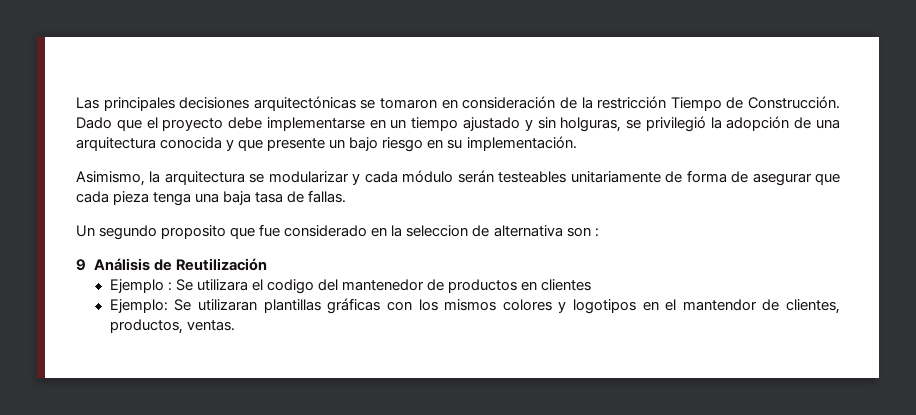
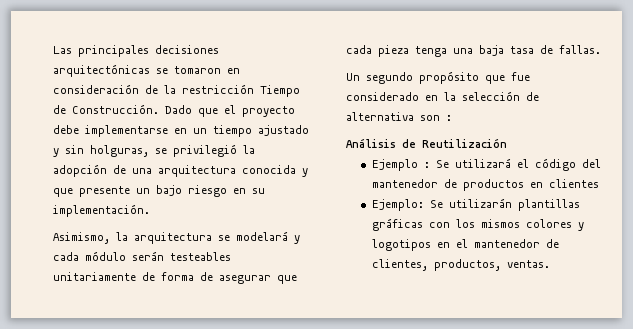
- Asimismo, la arquitectura se modularizar y cada módulo serán testeables unitariamente de forma de asegurar que cada pieza tenga una baja tasa de fallas.
+ Asimismo, la arquitectura se modelará y cada módulo serán testeables unitariamente de forma de asegurar que cada pieza tenga una baja tasa de fallas.
- Un segundo proposito que fue considerado en la seleccion de alternativa son :
+ Un segundo propósito que fue considerado en la selección de alternativa son :
- 9 Análisis de Reutilización
+ Análisis de Reutilización
- Ejemplo : Se utilizara el codigo del mantenedor de productos en clientes
+ Ejemplo : Se utilizará el código del mantenedor de productos en clientes
- Ejemplo: Se utilizaran plantillas gráficas con los mismos colores y logotipos en el mantendor de clientes, productos, ventas.
+ Ejemplo: Se utilizarán plantillas gráficas con los mismos colores y logotipos en el mantenedor de clientes, productos, ventas.

